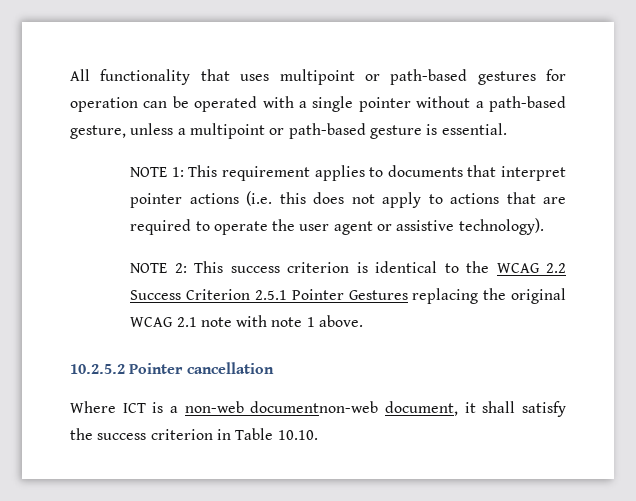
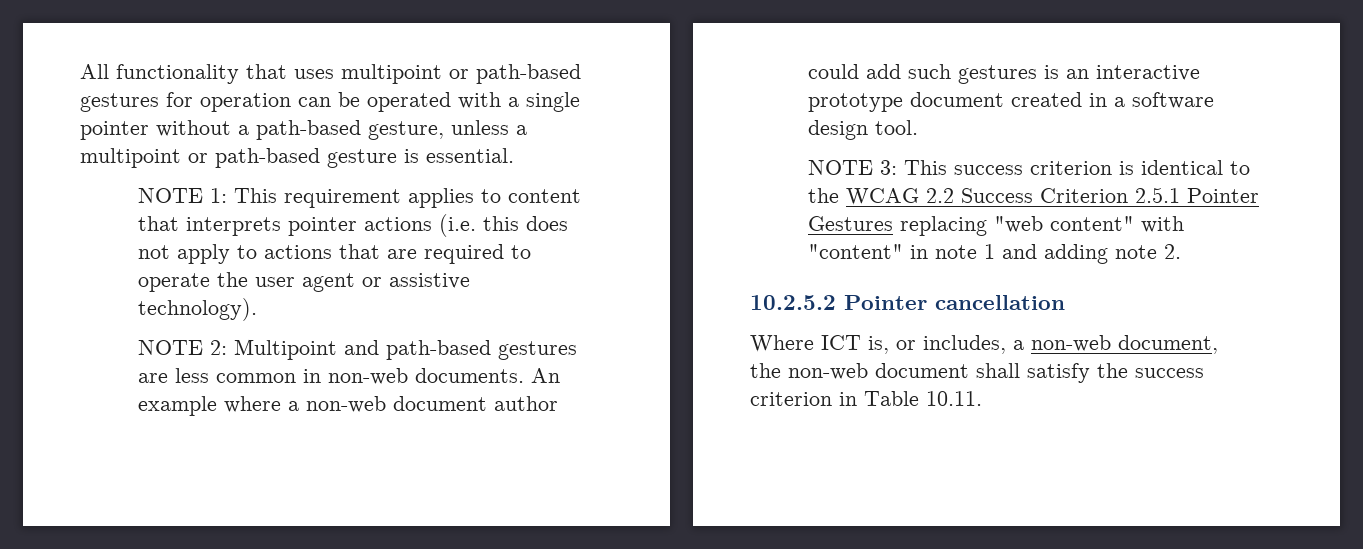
- NOTE 1: This requirement applies to documents that interpret pointer actions (i.e. this does not apply to actions that are required to operate the user agent or assistive technology).
+ NOTE 1: This requirement applies to content that interprets pointer actions (i.e. this does not apply to actions that are required to operate the user agent or assistive technology).
- NOTE 2: This success criterion is identical to the WCAG 2.2 Success Criterion 2.5.1 Pointer Gestures replacing the original WCAG 2.1 note with note 1 above.
+ NOTE 2: Multipoint and path-based gestures are less common in non-web documents. An example where a non-web document author could add such gestures is an interactive prototype document created in a software design tool.
+ NOTE 3: This success criterion is identical to the WCAG 2.2 Success Criterion 2.5.1 Pointer Gestures replacing "web content" with "content" in note 1 and adding note 2.
- Where ICT is a non-web documentnon-web document, it shall satisfy the success criterion in Table 10.10.
+ Where ICT is, or includes, a non-web document,
+ the non-web document shall satisfy the success criterion in Table 10.11.

